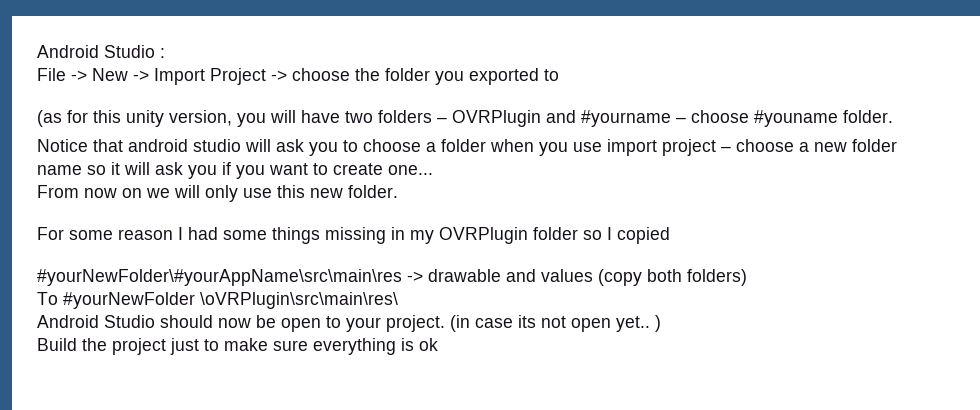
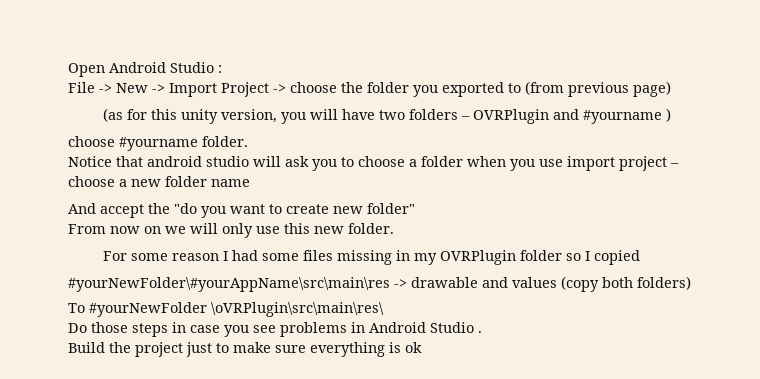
- Android Studio :
+ Open Android Studio :
- File -> New -> Import Project -> choose the folder you exported to
+ File -> New -> Import Project -> choose the folder you exported to (from previous page)
- (as for this unity version, you will have two folders – OVRPlugin and #yourname – choose #youname folder.
+ (as for this unity version, you will have two folders – OVRPlugin and #yourname )
+ choose #yourname folder.
- Notice that android studio will ask you to choose a folder when you use import project – choose a new folder name so it will ask you if you want to create one...
+ Notice that android studio will ask you to choose a folder when you use import project – choose a new folder name
+ And accept the "do you want to create new folder"
- For some reason I had some things missing in my OVRPlugin folder so I copied
+ For some reason I had some files missing in my OVRPlugin folder so I copied
- Android Studio should now be open to your project. (in case its not open yet.. )
+ Do those steps in case you see problems in Android Studio .

